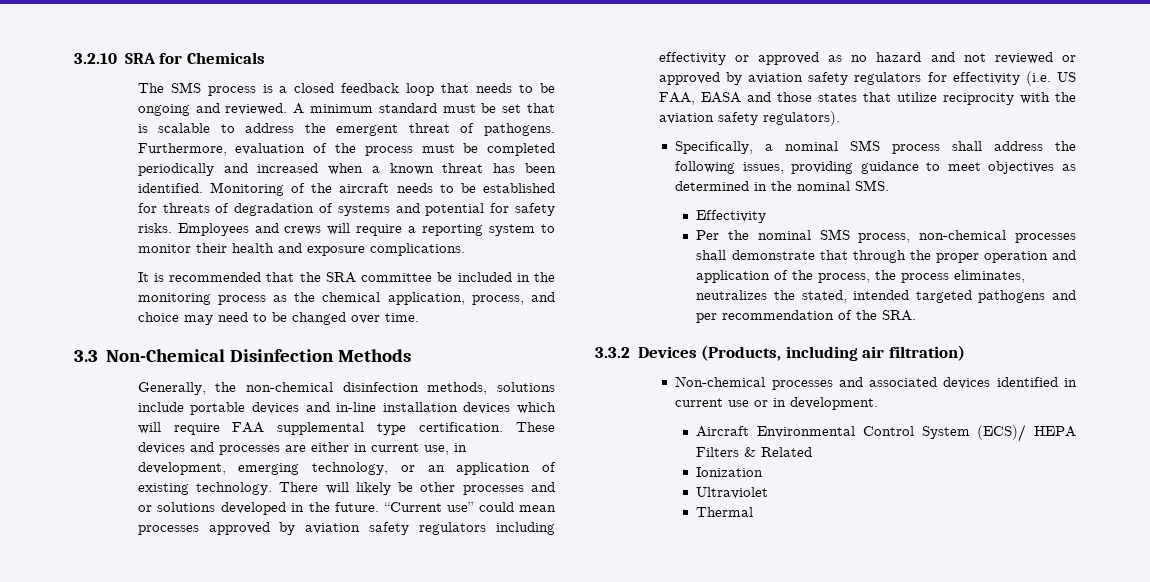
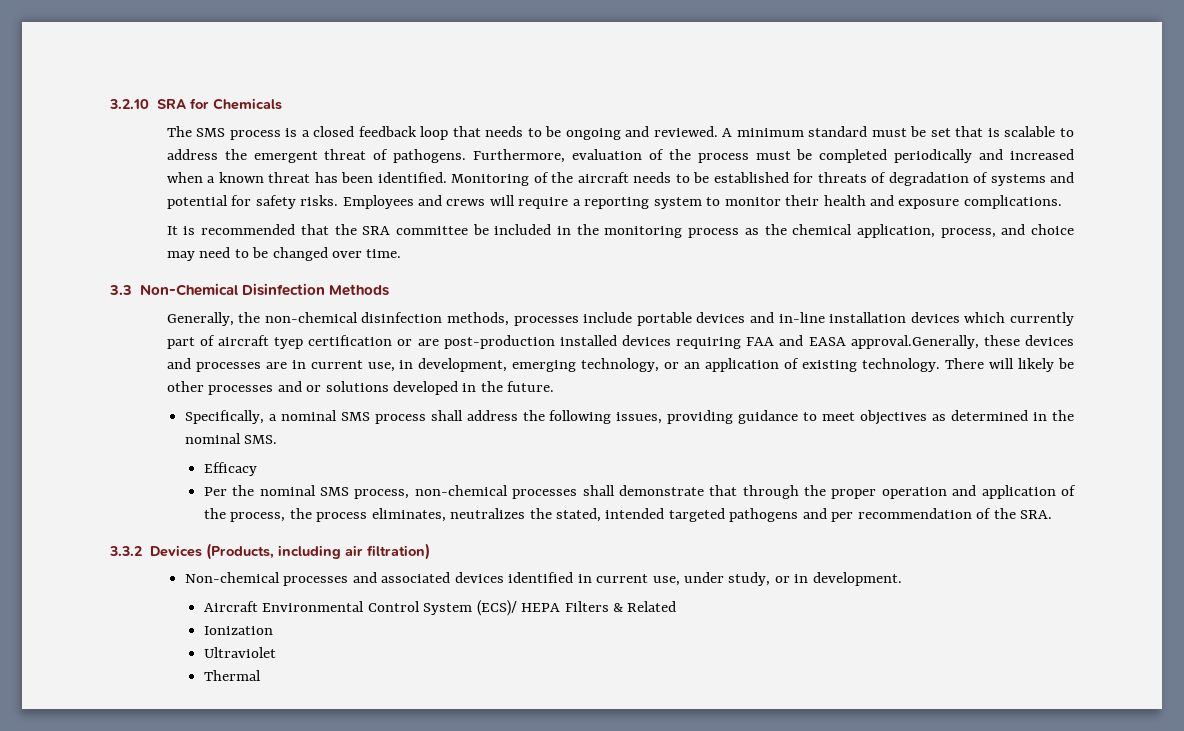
- Generally, the non-chemical disinfection methods, solutions include portable devices and in-line installation devices which will require FAA supplemental type certification. These devices and processes are either in current use, in development, emerging technology, or an application of existing technology.
+ Generally, the non-chemical disinfection methods, processes include portable devices and in-line installation devices which currently part of aircraft tyep certification or are post-production installed devices requiring FAA and EASA approval.Generally, these devices and processes are in current use, in development, emerging technology, or an application of existing technology.
- “Current use” could mean processes approved by aviation safety regulators including effectivity or approved as no hazard and not reviewed or approved by aviation safety regulators for effectivity (i.e. US FAA, EASA and those states that utilize reciprocity with the aviation safety regulators).
- Effectivity
+ Efficacy
- Non-chemical processes and associated devices identified in current use or in development.
+ Non-chemical processes and associated devices identified in current use, under study, or in development.

